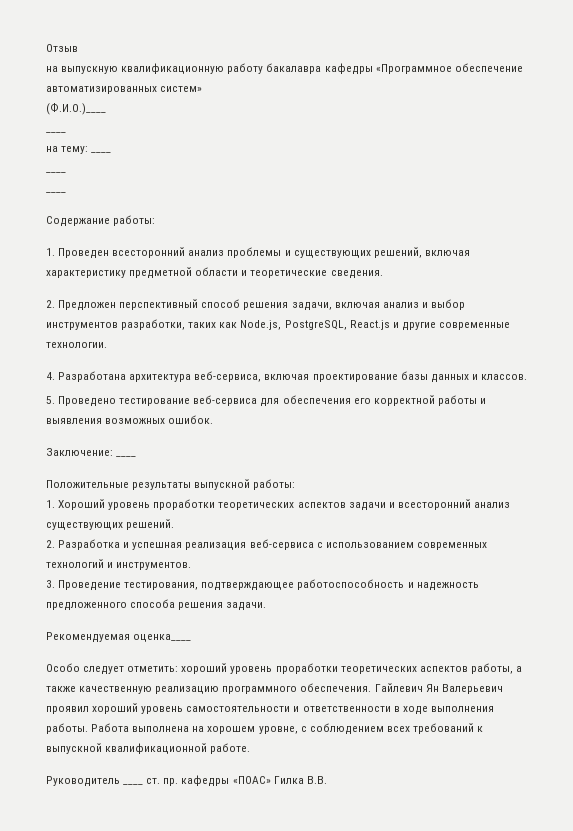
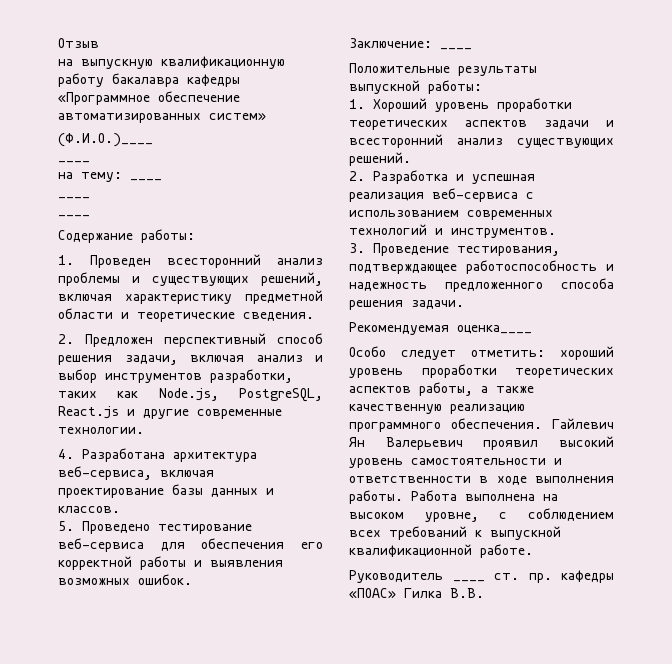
- Гайлевич Ян Валерьевич проявил хороший уровень самостоятельности и ответственности в ходе выполнения работы.
+ Гайлевич Ян Валерьевич проявил высокий уровень самостоятельности и ответственности в ходе выполнения работы.
- Работа выполнена на хорошем уровне, с соблюдением всех требований к выпускной квалификационной работе.
+ Работа выполнена на высоком уровне, с соблюдением всех требований к выпускной квалификационной работе.

